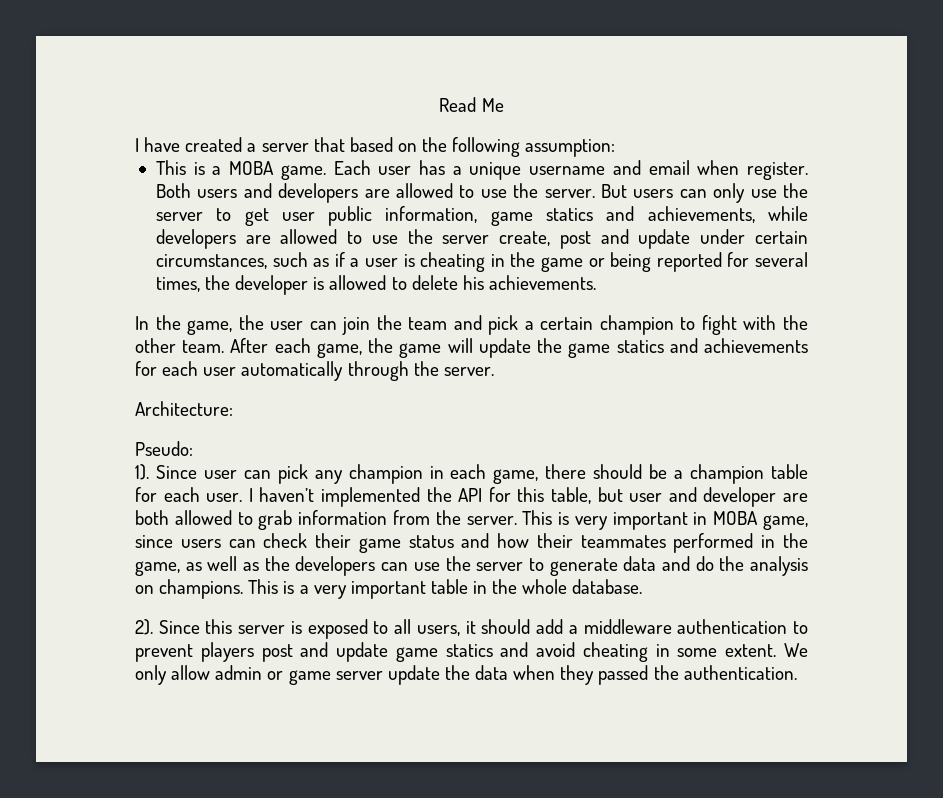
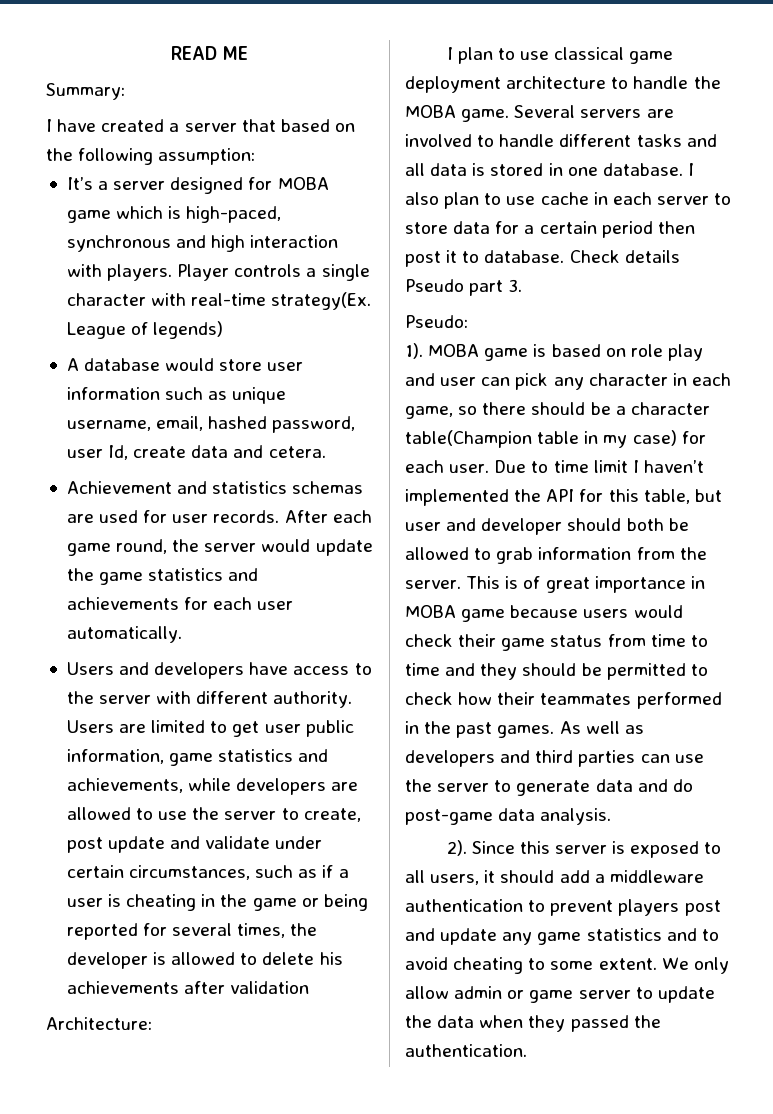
- Read Me
+ READ ME
+ Summary:
- This is a MOBA game. Each user has a unique username and email when register. Both users and developers are allowed to use the server. But users can only use the server to get user public information, game statics and achievements, while developers are allowed to use the server create, post and update under certain circumstances, such as if a user is cheating in the game or being reported for several times, the developer is allowed to delete his achievements.
- In the game, the user can join the team and pick a certain champion to fight with the other team. After each game, the game will update the game statics and achievements for each user automatically through the server.
+ It’s a server designed for MOBA game which is high-paced, synchronous and high interaction with players. Player controls a single character with real-time strategy(Ex. League of legends)
+ A database would store user information such as unique username, email, hashed password, user Id, create data and cetera.
+ Achievement and statistics schemas are used for user records. After each game round, the server would update the game statistics and achievements for each user automatically.
+ Users and developers have access to the server with different authority. Users are limited to get user public information, game statistics and achievements, while developers are allowed to use the server to create, post update and validate under certain circumstances, such as if a user is cheating in the game or being reported for several times, the developer is allowed to delete his achievements after validation
  Architecture:
+ I plan to use classical game deployment architecture to handle the MOBA game. Several servers are involved to handle different tasks and all data is stored in one database. I also plan to use cache in each server to store data for a certain period then post it to database. Check details Pseudo part 3.
  Pseudo:
- 1). Since user can pick any champion in each game, there should be a champion table for each user. I haven’t implemented the API for this table, but user and developer are both allowed to grab information from the server.
+ 1). MOBA game is based on role play and user can pick any character in each game, so there should be a character table(Champion table in my case) for each user. Due to time limit I haven’t implemented the API for this table, but user and developer should both be allowed to grab information from the server.
- This is very important in MOBA game, since users can check their game status and how their teammates performed in the game, as well as the developers can use the server to generate data and do the analysis on champions. This is a very important table in the whole database.
+ This is of great importance in MOBA game because users would check their game status from time to time and they should be permitted to check how their teammates performed in the past games. As well as developers and third parties can use the server to generate data and do post-game data analysis.
- Since this server is exposed to all users, it should add a middleware authentication to prevent players post and update game statics and avoid cheating in some extent.
+ Since this server is exposed to all users, it should add a middleware authentication to prevent players post and update any game statistics and to avoid cheating to some extent.
- We only allow admin or game server update the data when they passed the authentication.
+ We only allow admin or game server to update the data when they passed the authentication.

